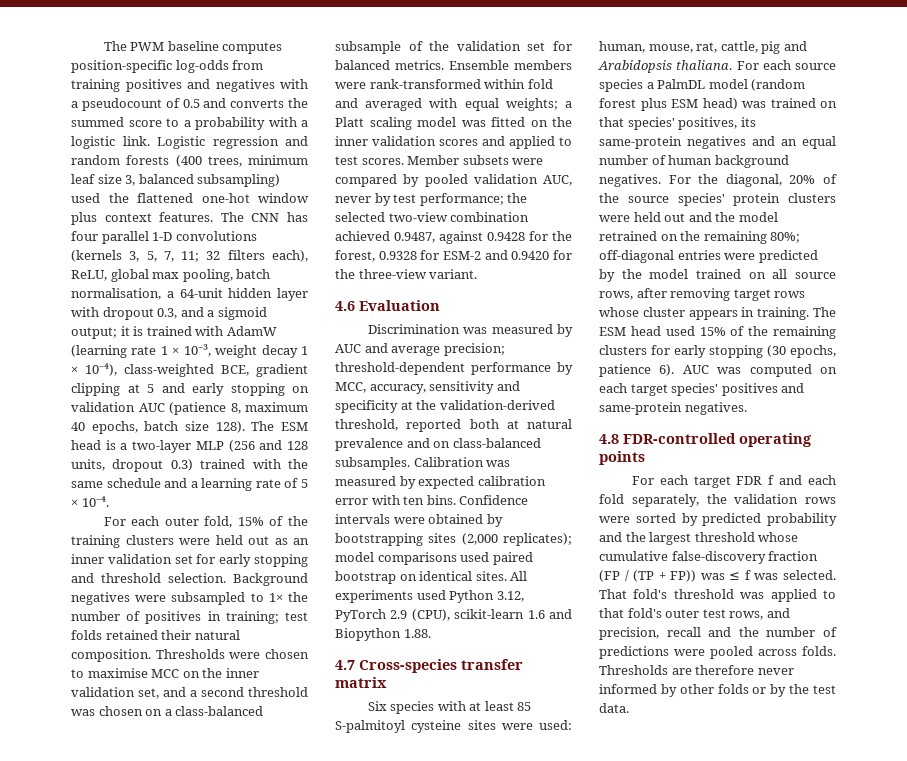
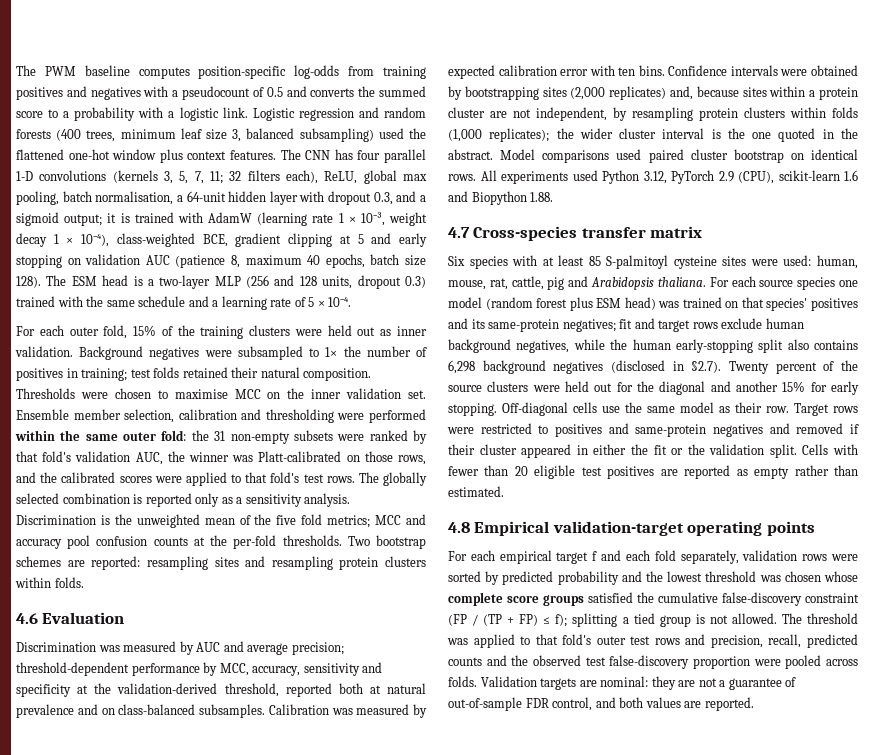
- For each outer fold, 15% of the training clusters were held out as an inner validation set for early stopping and threshold selection.
+ For each outer fold, 15% of the training clusters were held out as inner validation.
- Thresholds were chosen to maximise MCC on the inner validation set, and a second threshold was chosen on a class-balanced subsample of the validation set for balanced metrics. Ensemble members were rank-transformed within fold and averaged with equal weights; a Platt scaling model was fitted on the inner validation scores and applied to test scores. Member subsets were compared by pooled validation AUC, never by test performance; the selected two-view combination achieved 0.9487, against 0.9428 for the forest, 0.9328 for ESM-2 and 0.9420 for the three-view variant.
+ Thresholds were chosen to maximise MCC on the inner validation set. Ensemble member selection, calibration and thresholding were performed within the same outer fold: the 31 non-empty subsets were ranked by that fold's validation AUC, the winner was Platt-calibrated on those rows, and the calibrated scores were applied to that fold's test rows. The globally selected combination is reported only as a sensitivity analysis. Discrimination is the unweighted mean of the five fold metrics; MCC and accuracy pool confusion counts at the per-fold thresholds. Two bootstrap schemes are reported: resampling sites and resampling protein clusters within folds.
- Confidence intervals were obtained by bootstrapping sites (2,000 replicates); model comparisons used paired bootstrap on identical sites.
+ Confidence intervals were obtained by bootstrapping sites (2,000 replicates) and, because sites within a protein cluster are not independent, by resampling protein clusters within folds (1,000 replicates); the wider cluster interval is the one quoted in the abstract. Model comparisons used paired cluster bootstrap on identical rows.
- For each source species a PalmDL model (random forest plus ESM head) was trained on that species' positives, its same-protein negatives and an equal number of human background negatives. For the diagonal, 20% of the source species' protein clusters were held out and the model retrained on the remaining 80%; off-diagonal entries were predicted by the model trained on all source rows, after removing target rows whose cluster appears in training. The ESM head used 15% of the remaining clusters for early stopping (30 epochs, patience 6). AUC was computed on each target species' positives and same-protein negatives.
+ For each source species one model (random forest plus ESM head) was trained on that species' positives and its same-protein negatives; fit and target rows exclude human background negatives, while the human early-stopping split also contains 6,298 background negatives (disclosed in §2.7). Twenty percent of the source clusters were held out for the diagonal and another 15% for early stopping. Off-diagonal cells use the same model as their row. Target rows were restricted to positives and same-protein negatives and removed if their cluster appeared in either the fit or the validation split. Cells with fewer than 20 eligible test positives are reported as empty rather than estimated.
- 4.8 FDR-controlled operating points
+ 4.8 Empirical validation-target operating points
- For each target FDR f and each fold separately, the validation rows were sorted by predicted probability and the largest threshold whose cumulative false-discovery fraction (FP / (TP + FP)) was ≤ f was selected. That fold's threshold was applied to that fold's outer test rows, and precision, recall and the number of predictions were pooled across folds. Thresholds are therefore never informed by other folds or by the test data.
+ For each empirical target f and each fold separately, validation rows were sorted by predicted probability and the lowest threshold was chosen whose complete score groups satisfied the cumulative false-discovery constraint (FP / (TP + FP) ≤ f); splitting a tied group is not allowed. The threshold was applied to that fold's outer test rows and precision, recall, predicted counts and the observed test false-discovery proportion were pooled across folds. Validation targets are nominal: they are not a guarantee of out-of-sample FDR control, and both values are reported.

